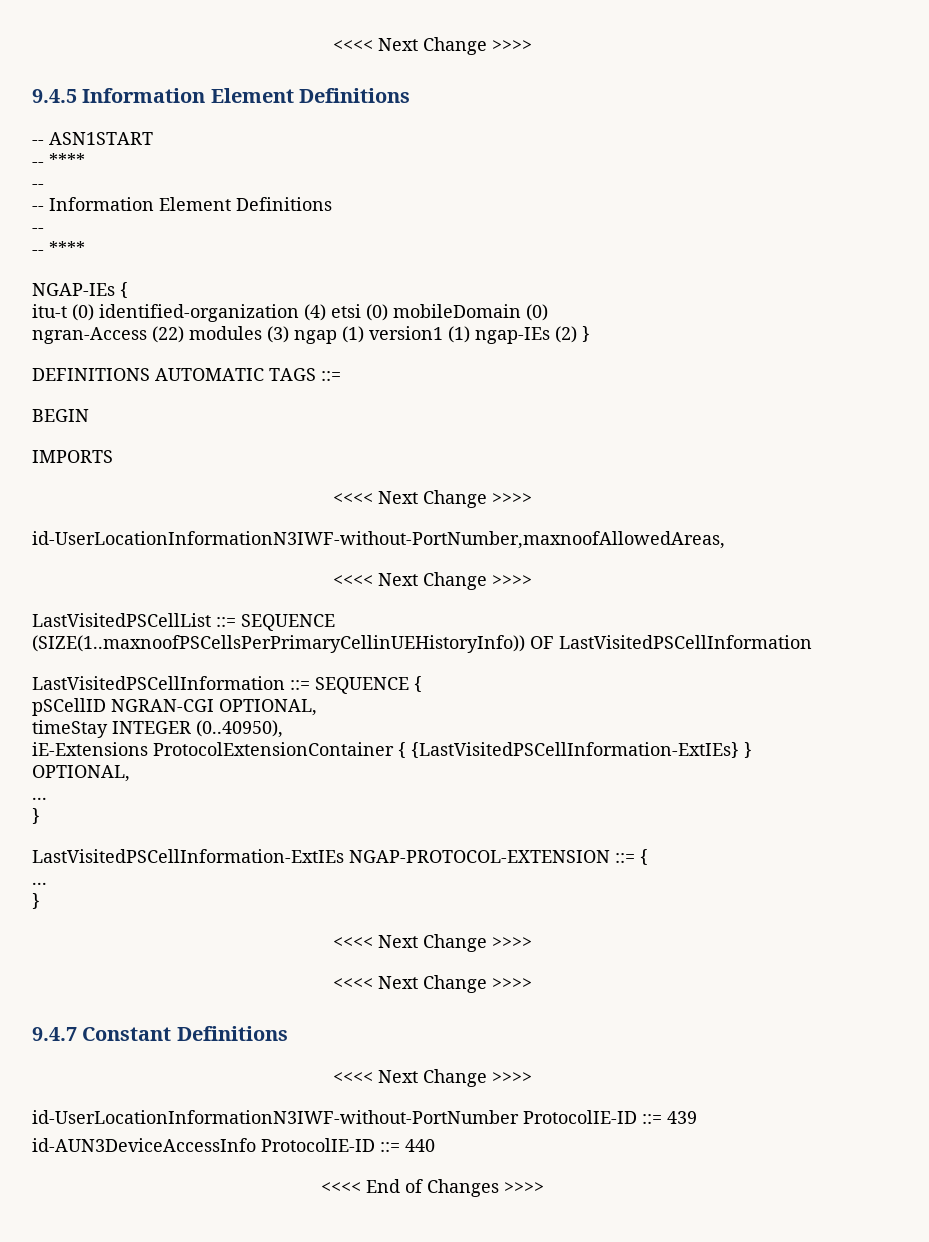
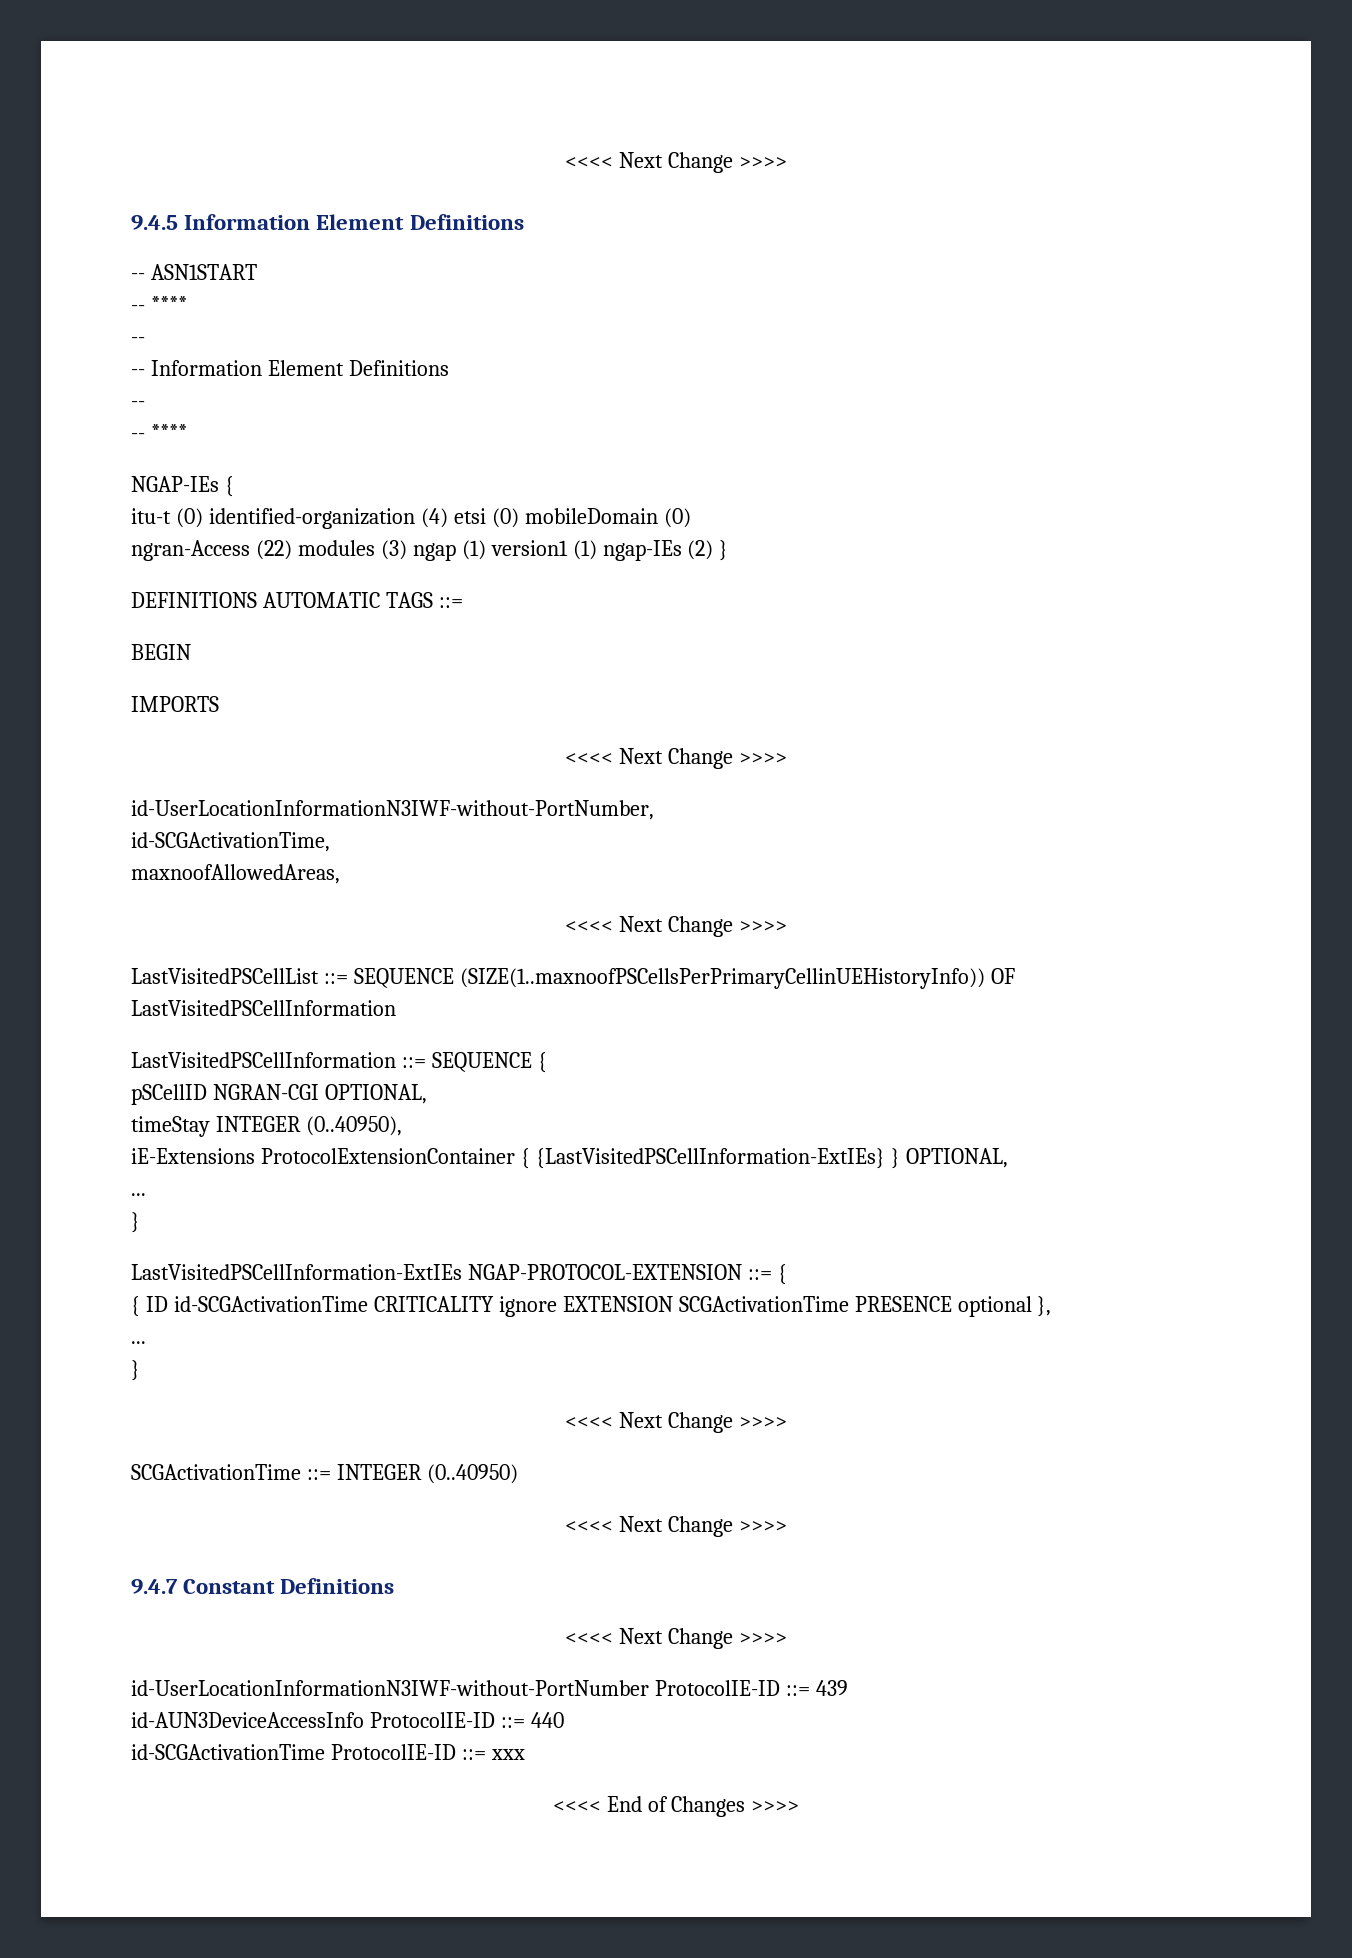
- id-UserLocationInformationN3IWF-without-PortNumber,maxnoofAllowedAreas,
+ id-UserLocationInformationN3IWF-without-PortNumber,
+ id-SCGActivationTime,
+ maxnoofAllowedAreas,
+ { ID id-SCGActivationTime CRITICALITY ignore EXTENSION SCGActivationTime PRESENCE optional },
+ SCGActivationTime ::= INTEGER (0..40950)
+ id-SCGActivationTime ProtocolIE-ID ::= xxx

